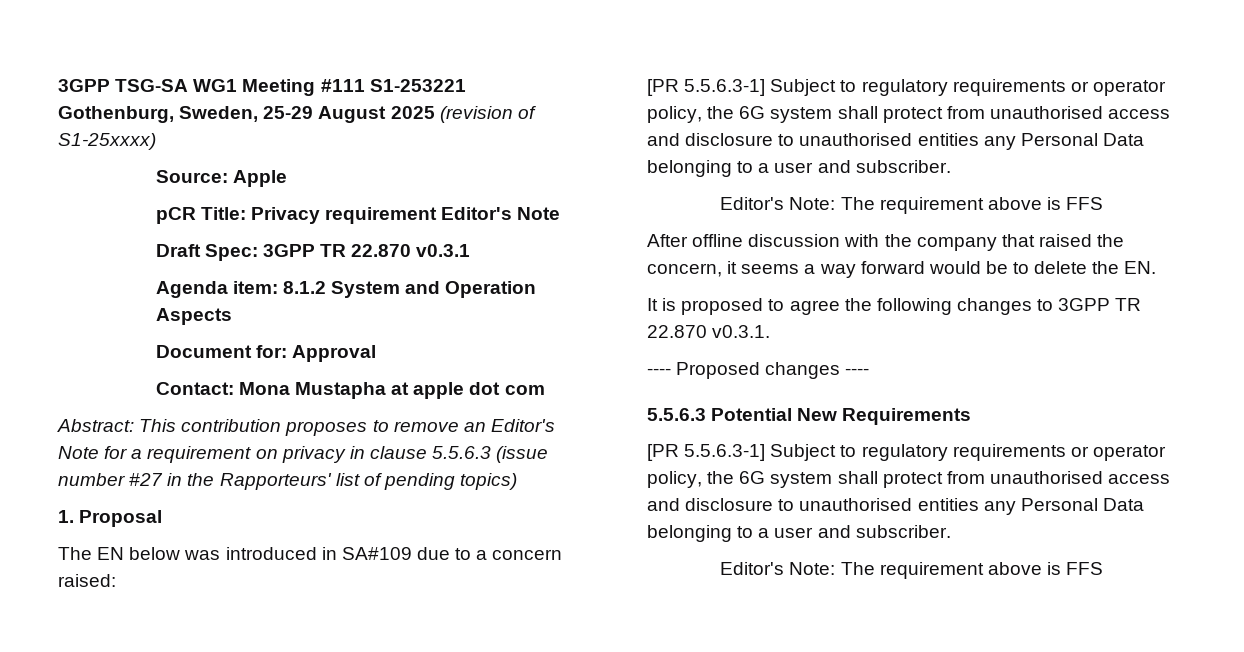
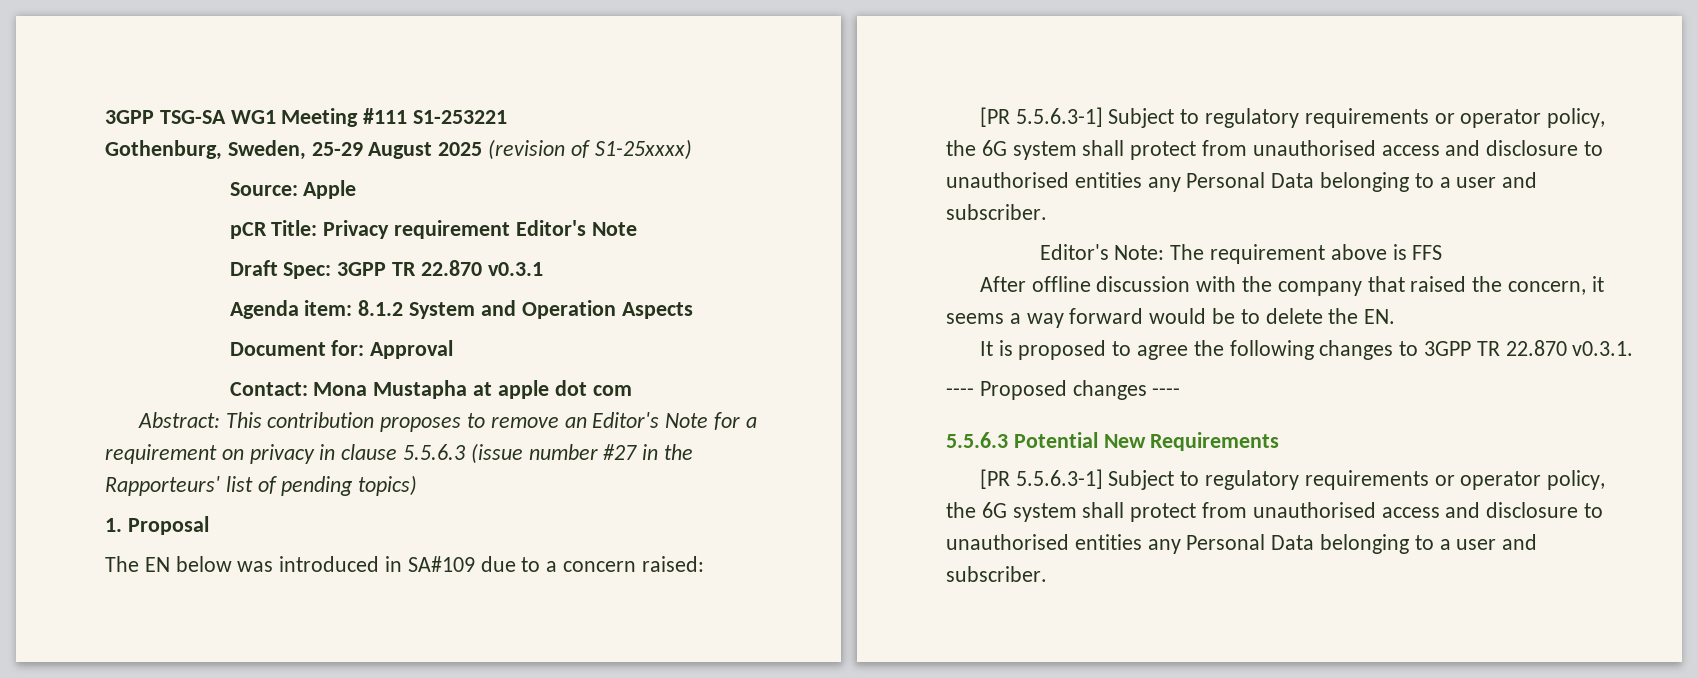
  5.5.6.3 Potential New Requirements
  [PR 5.5.6.3-1] Subject to regulatory requirements or operator policy, the 6G system shall protect from unauthorised access and disclosure to unauthorised entities any Personal Data belonging to a user and subscriber.
- Editor's Note: The requirement above is FFS

